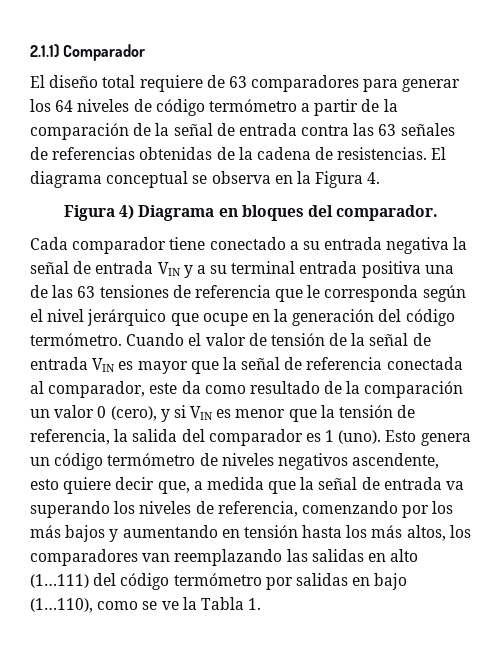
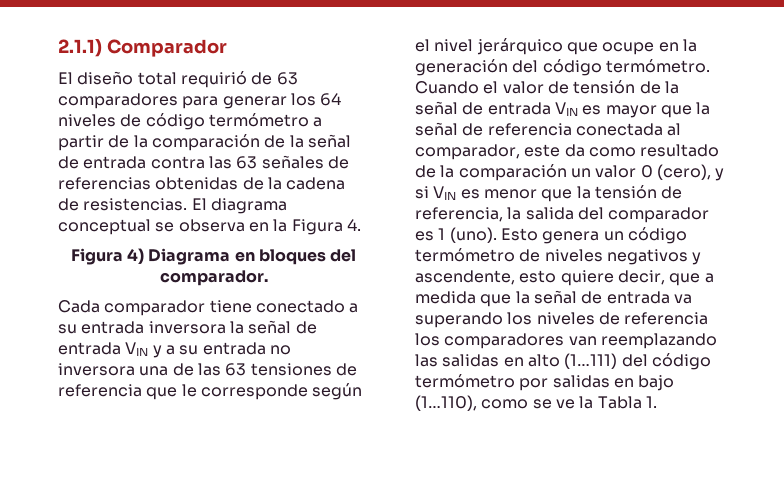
- El diseño total requiere de 63 comparadores para generar los 64 niveles de código termómetro a partir de la comparación de la señal de entrada contra las 63 señales de referencias obtenidas de la cadena de resistencias.
+ El diseño total requirió de 63 comparadores para generar los 64 niveles de código termómetro a partir de la comparación de la señal de entrada contra las 63 señales de referencias obtenidas de la cadena de resistencias.
- Cada comparador tiene conectado a su entrada negativa la señal de entrada VIN y a su terminal entrada positiva una de las 63 tensiones de referencia que le corresponda según el nivel jerárquico que ocupe en la generación del código termómetro.
+ Cada comparador tiene conectado a su entrada inversora la señal de entrada VIN y a su entrada no inversora una de las 63 tensiones de referencia que le corresponde según el nivel jerárquico que ocupe en la generación del código termómetro.
- Esto genera un código termómetro de niveles negativos ascendente, esto quiere decir que, a medida que la señal de entrada va superando los niveles de referencia, comenzando por los más bajos y aumentando en tensión hasta los más altos, los comparadores van reemplazando las salidas en alto (1…111) del código termómetro por salidas en bajo (1…110), como se ve la Tabla 1.
+ Esto genera un código termómetro de niveles negativos y ascendente, esto quiere decir, que a medida que la señal de entrada va superando los niveles de referencia los comparadores van reemplazando las salidas en alto (1…111) del código termómetro por salidas en bajo (1…110), como se ve la Tabla 1.

